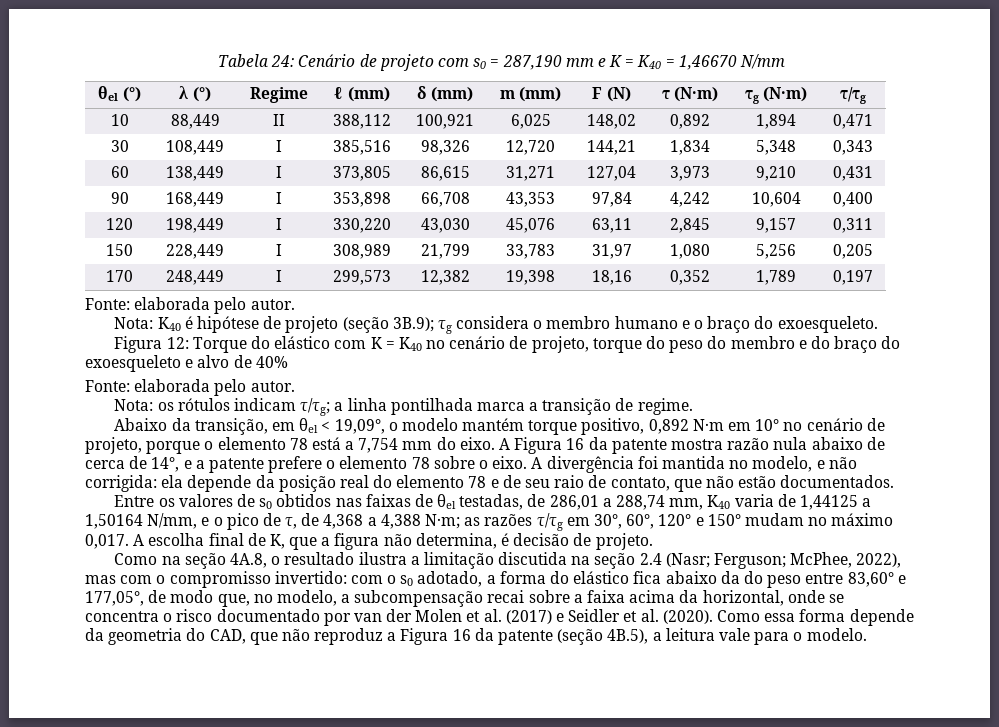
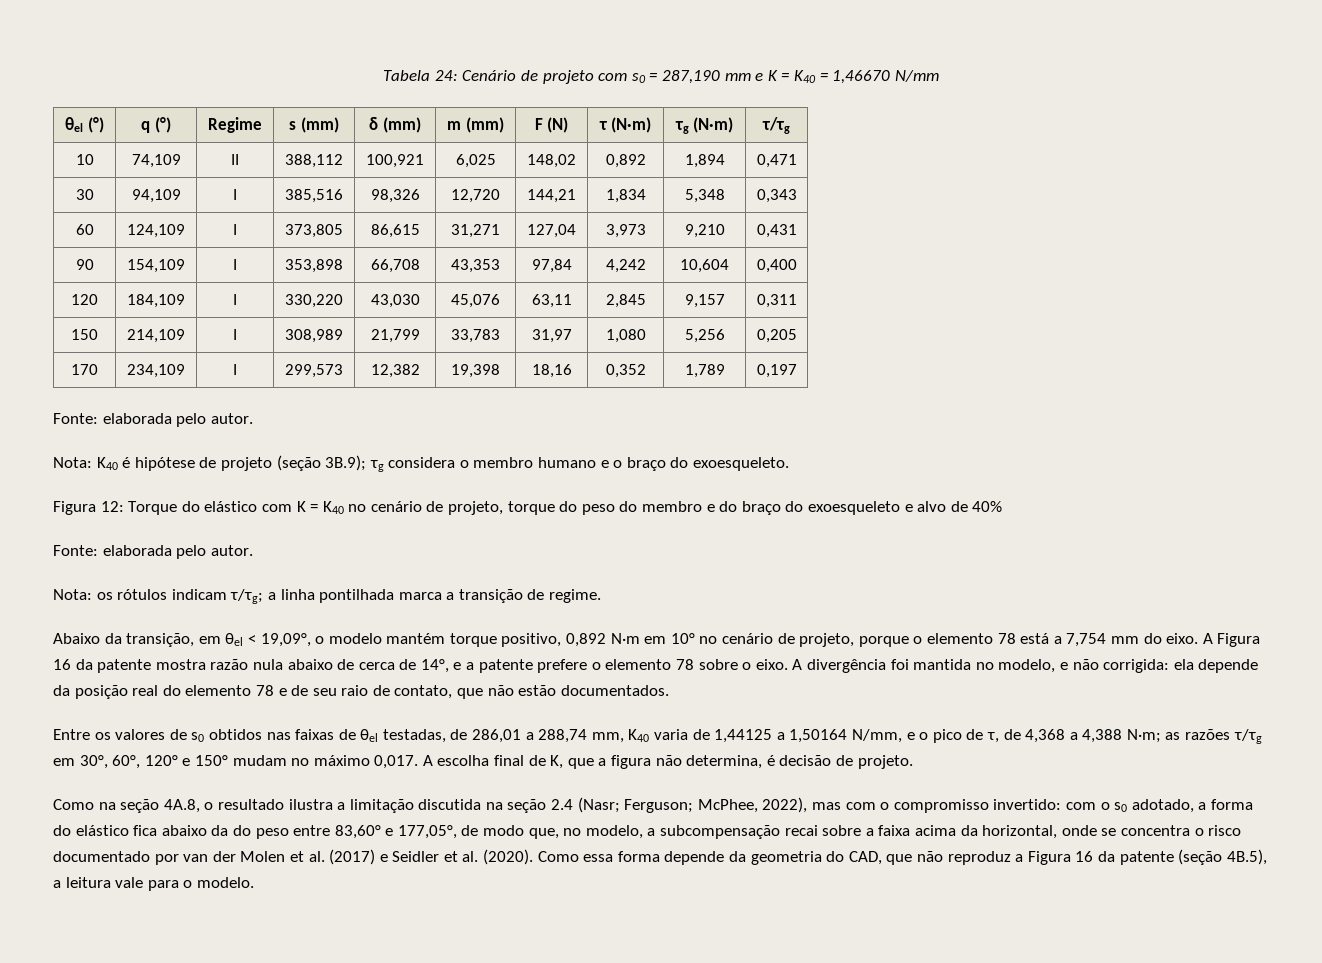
- θel (°) | λ (°) | Regime | ℓ (mm) | δ (mm) | m (mm) | F (N) | τ (N·m) | τg (N·m) | τ/τg
+ θel (°) | q (°) | Regime | s (mm) | δ (mm) | m (mm) | F (N) | τ (N·m) | τg (N·m) | τ/τg
- 10 | 88,449 | II | 388,112 | 100,921 | 6,025 | 148,02 | 0,892 | 1,894 | 0,471
+ 10 | 74,109 | II | 388,112 | 100,921 | 6,025 | 148,02 | 0,892 | 1,894 | 0,471
- 30 | 108,449 | I | 385,516 | 98,326 | 12,720 | 144,21 | 1,834 | 5,348 | 0,343
+ 30 | 94,109 | I | 385,516 | 98,326 | 12,720 | 144,21 | 1,834 | 5,348 | 0,343
- 60 | 138,449 | I | 373,805 | 86,615 | 31,271 | 127,04 | 3,973 | 9,210 | 0,431
+ 60 | 124,109 | I | 373,805 | 86,615 | 31,271 | 127,04 | 3,973 | 9,210 | 0,431
- 90 | 168,449 | I | 353,898 | 66,708 | 43,353 | 97,84 | 4,242 | 10,604 | 0,400
+ 90 | 154,109 | I | 353,898 | 66,708 | 43,353 | 97,84 | 4,242 | 10,604 | 0,400
- 120 | 198,449 | I | 330,220 | 43,030 | 45,076 | 63,11 | 2,845 | 9,157 | 0,311
+ 120 | 184,109 | I | 330,220 | 43,030 | 45,076 | 63,11 | 2,845 | 9,157 | 0,311
- 150 | 228,449 | I | 308,989 | 21,799 | 33,783 | 31,97 | 1,080 | 5,256 | 0,205
+ 150 | 214,109 | I | 308,989 | 21,799 | 33,783 | 31,97 | 1,080 | 5,256 | 0,205
- 170 | 248,449 | I | 299,573 | 12,382 | 19,398 | 18,16 | 0,352 | 1,789 | 0,197
+ 170 | 234,109 | I | 299,573 | 12,382 | 19,398 | 18,16 | 0,352 | 1,789 | 0,197

